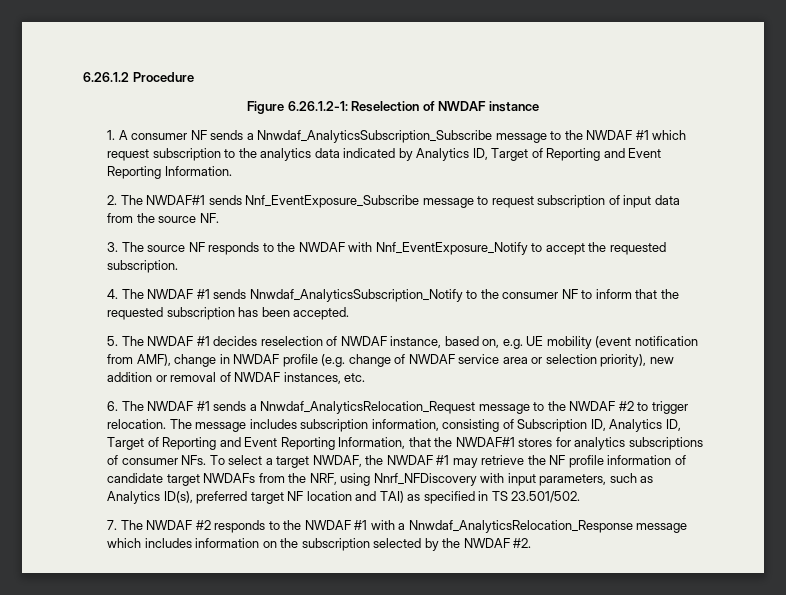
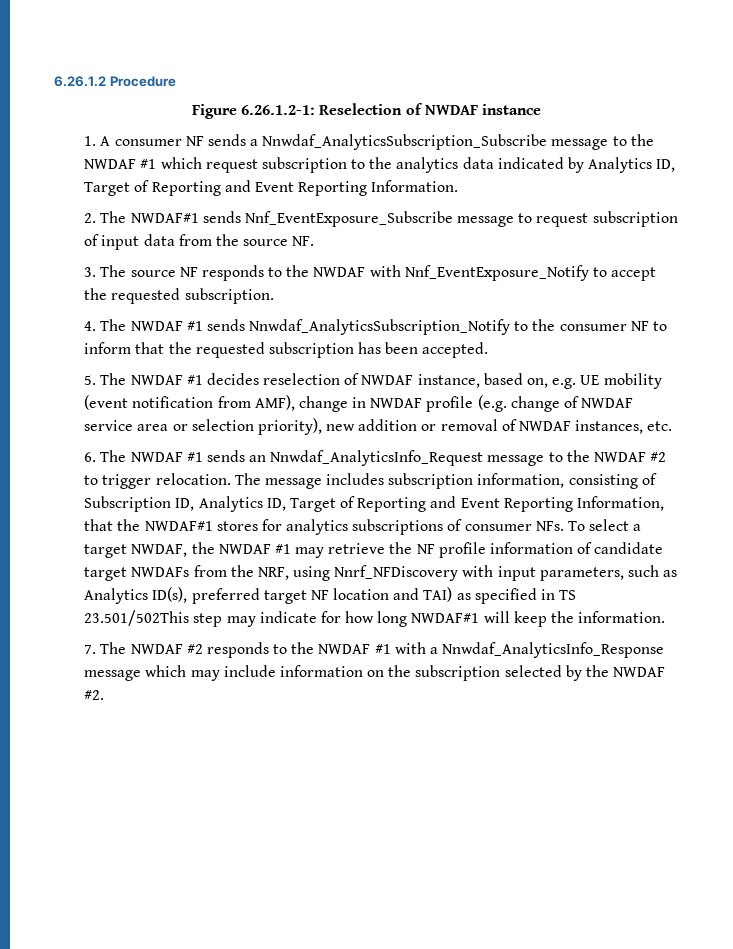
- 6. The NWDAF #1 sends a Nnwdaf_AnalyticsRelocation_Request message to the NWDAF #2 to trigger relocation.
+ 6. The NWDAF #1 sends an Nnwdaf_AnalyticsInfo_Request message to the NWDAF #2 to trigger relocation.
- The message includes subscription information, consisting of Subscription ID, Analytics ID, Target of Reporting and Event Reporting Information, that the NWDAF#1 stores for analytics subscriptions of consumer NFs. To select a target NWDAF, the NWDAF #1 may retrieve the NF profile information of candidate target NWDAFs from the NRF, using Nnrf_NFDiscovery with input parameters, such as Analytics ID(s), preferred target NF location and TAI) as specified in TS 23.501/502.
+ The message includes subscription information, consisting of Subscription ID, Analytics ID, Target of Reporting and Event Reporting Information, that the NWDAF#1 stores for analytics subscriptions of consumer NFs. To select a target NWDAF, the NWDAF #1 may retrieve the NF profile information of candidate target NWDAFs from the NRF, using Nnrf_NFDiscovery with input parameters, such as Analytics ID(s), preferred target NF location and TAI) as specified in TS 23.501/502This step may indicate for how long NWDAF#1 will keep the information.
- 7. The NWDAF #2 responds to the NWDAF #1 with a Nnwdaf_AnalyticsRelocation_Response message which includes information on the subscription selected by the NWDAF #2.
+ 7. The NWDAF #2 responds to the NWDAF #1 with a Nnwdaf_AnalyticsInfo_Response message which may include information on the subscription selected by the NWDAF #2.

